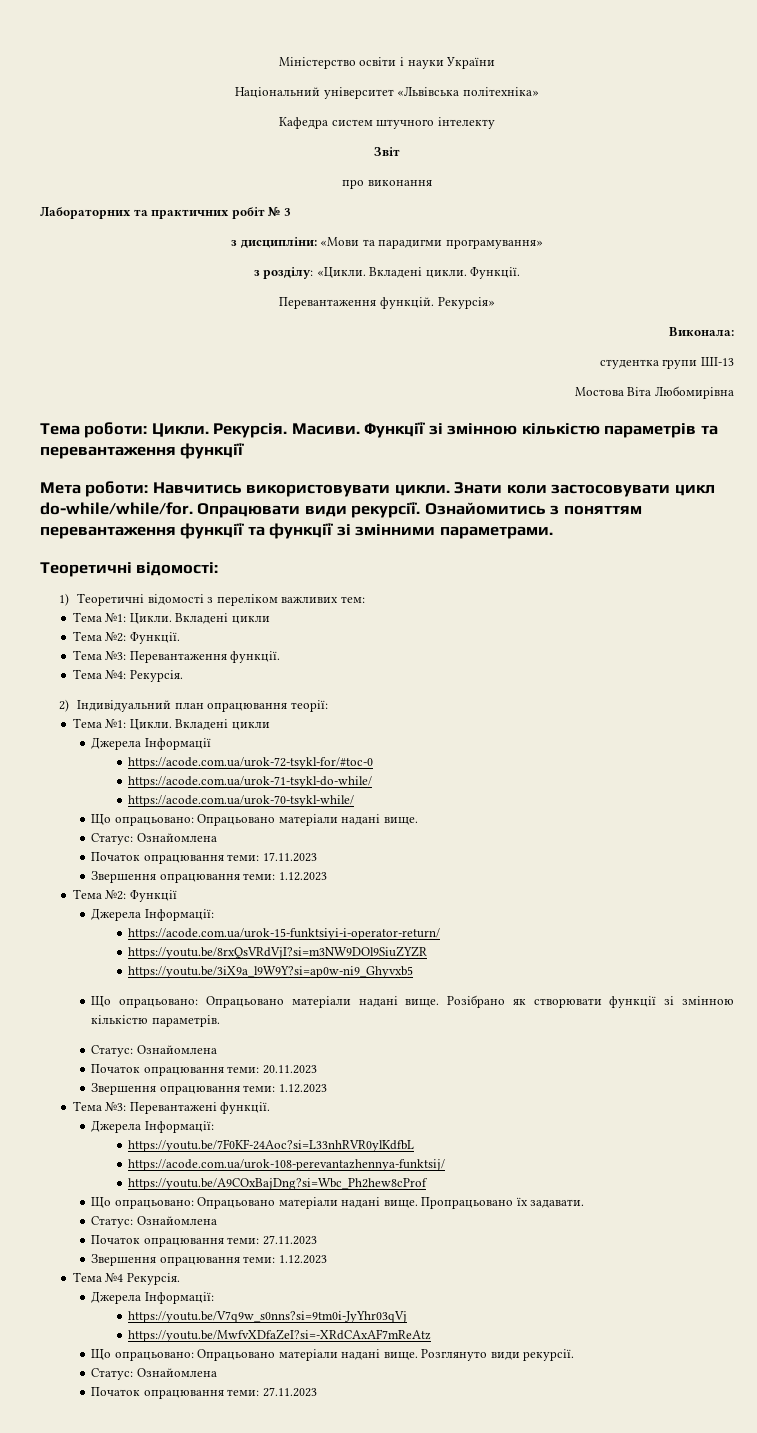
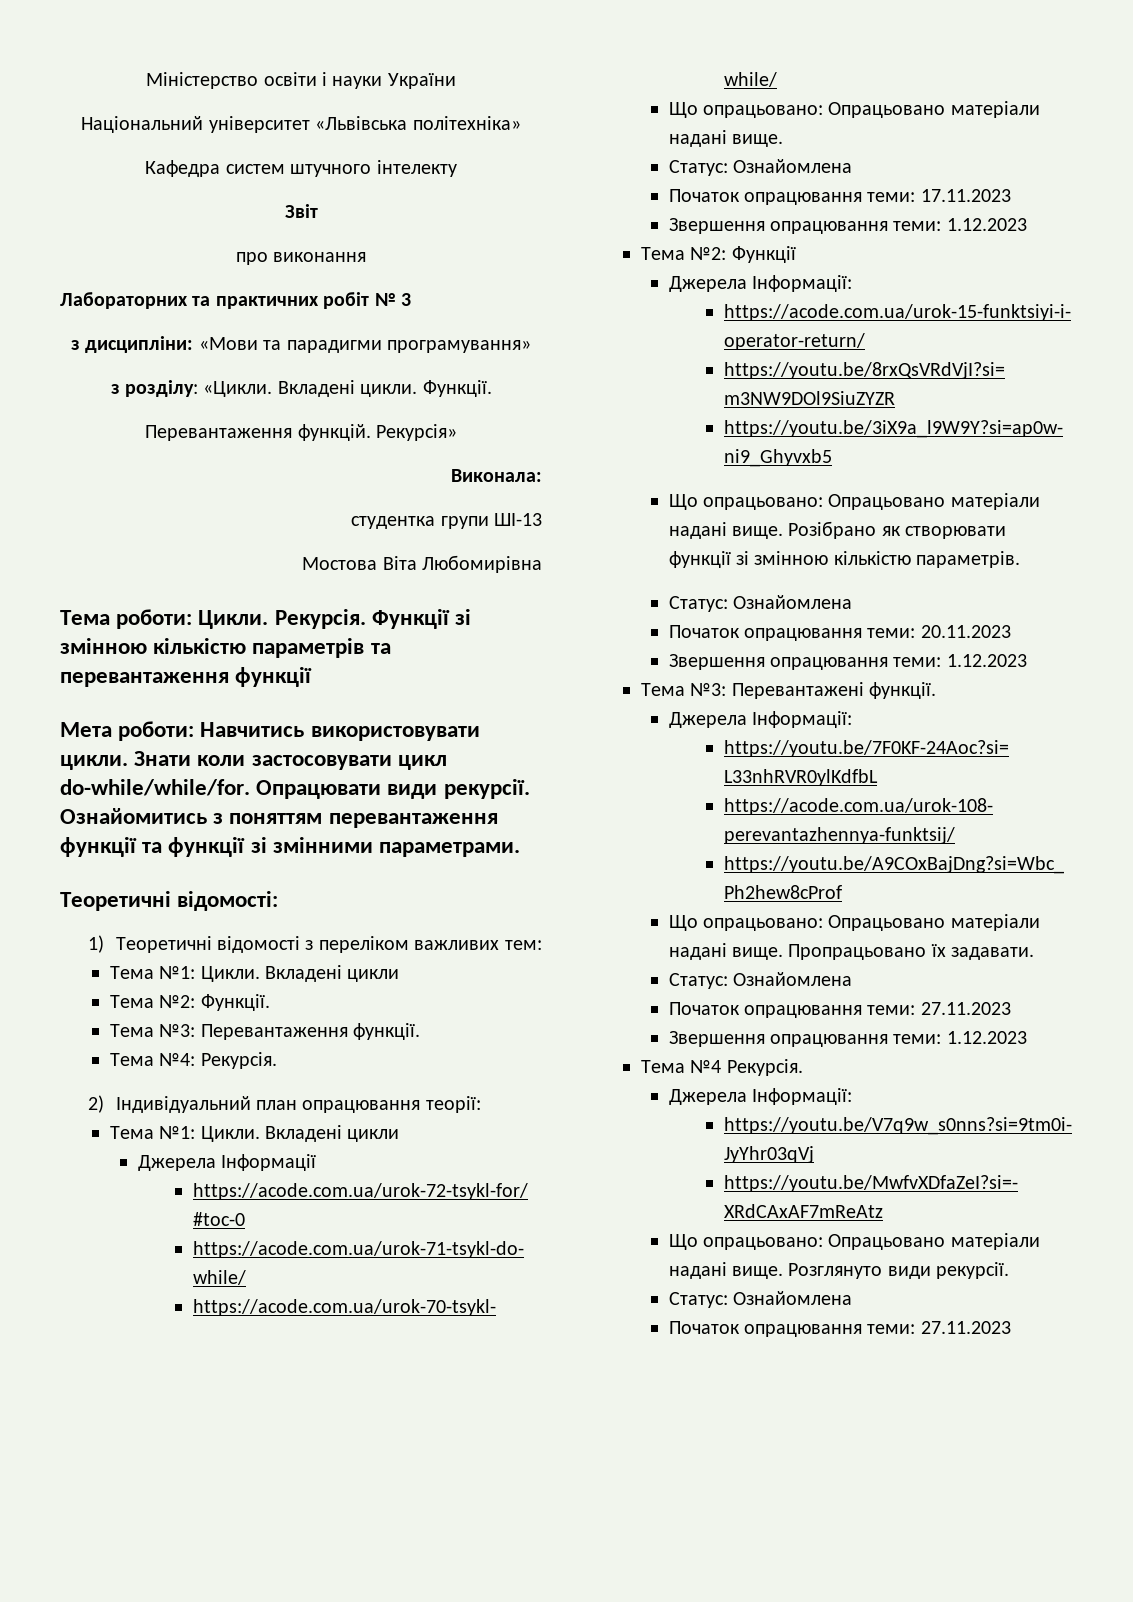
- Масиви.

